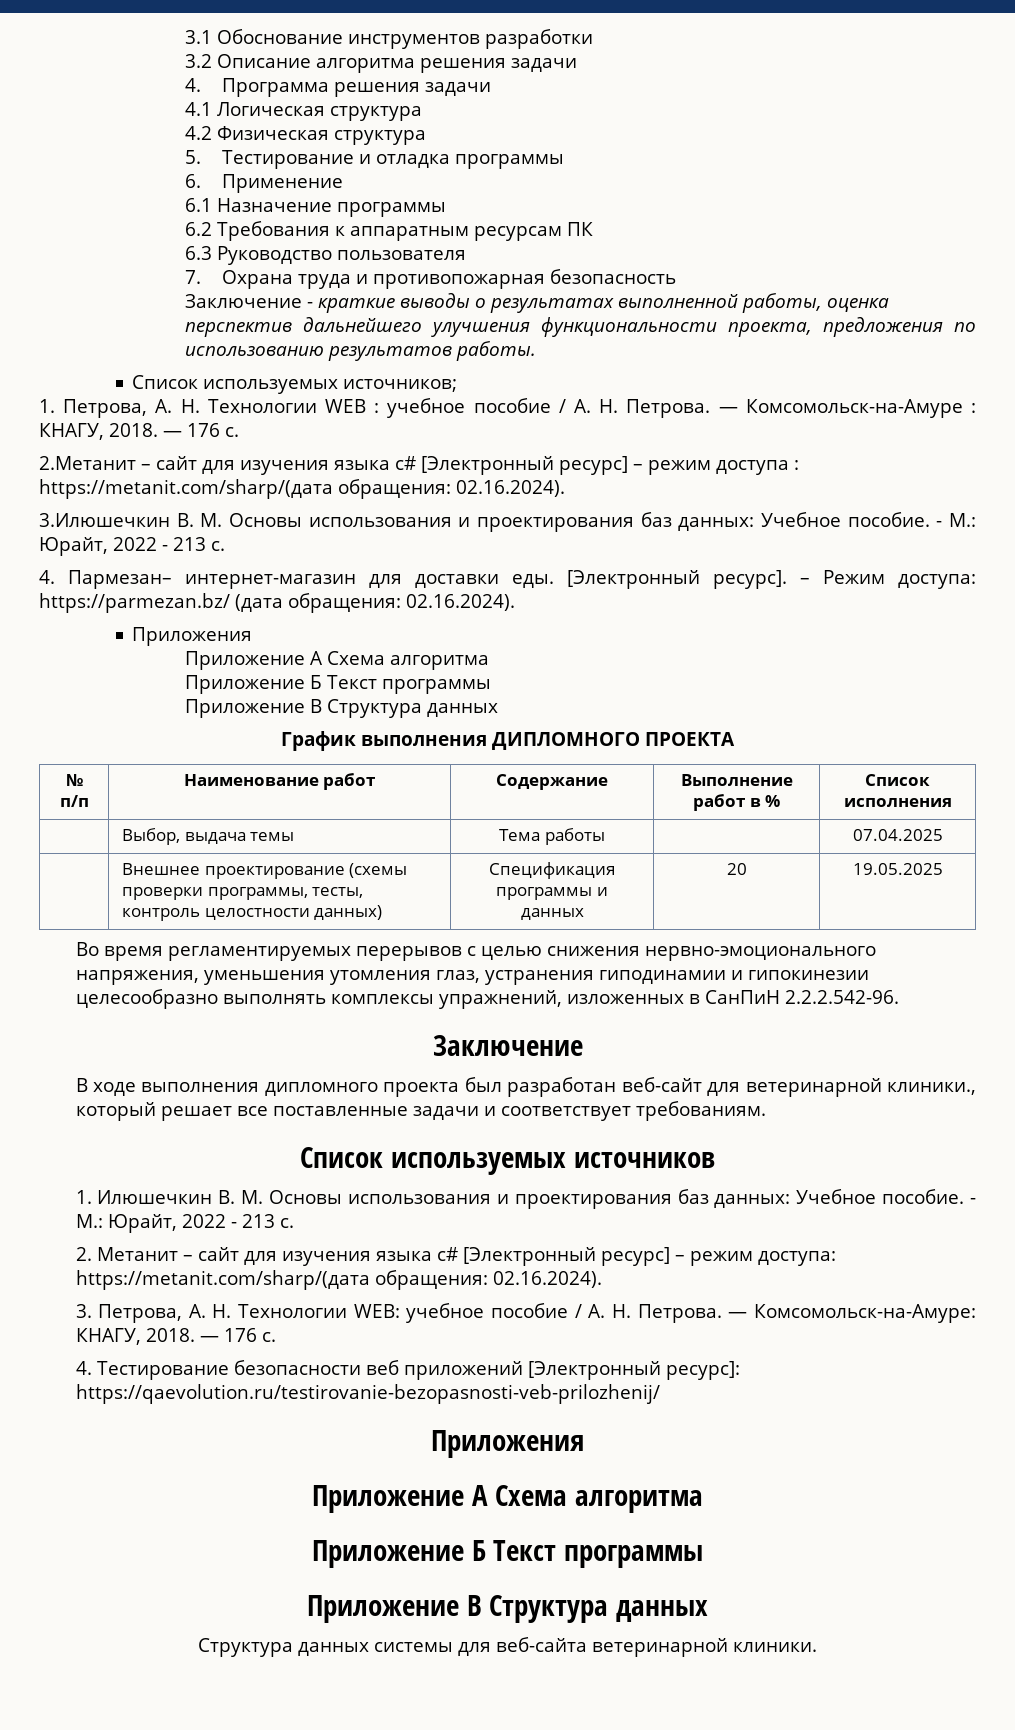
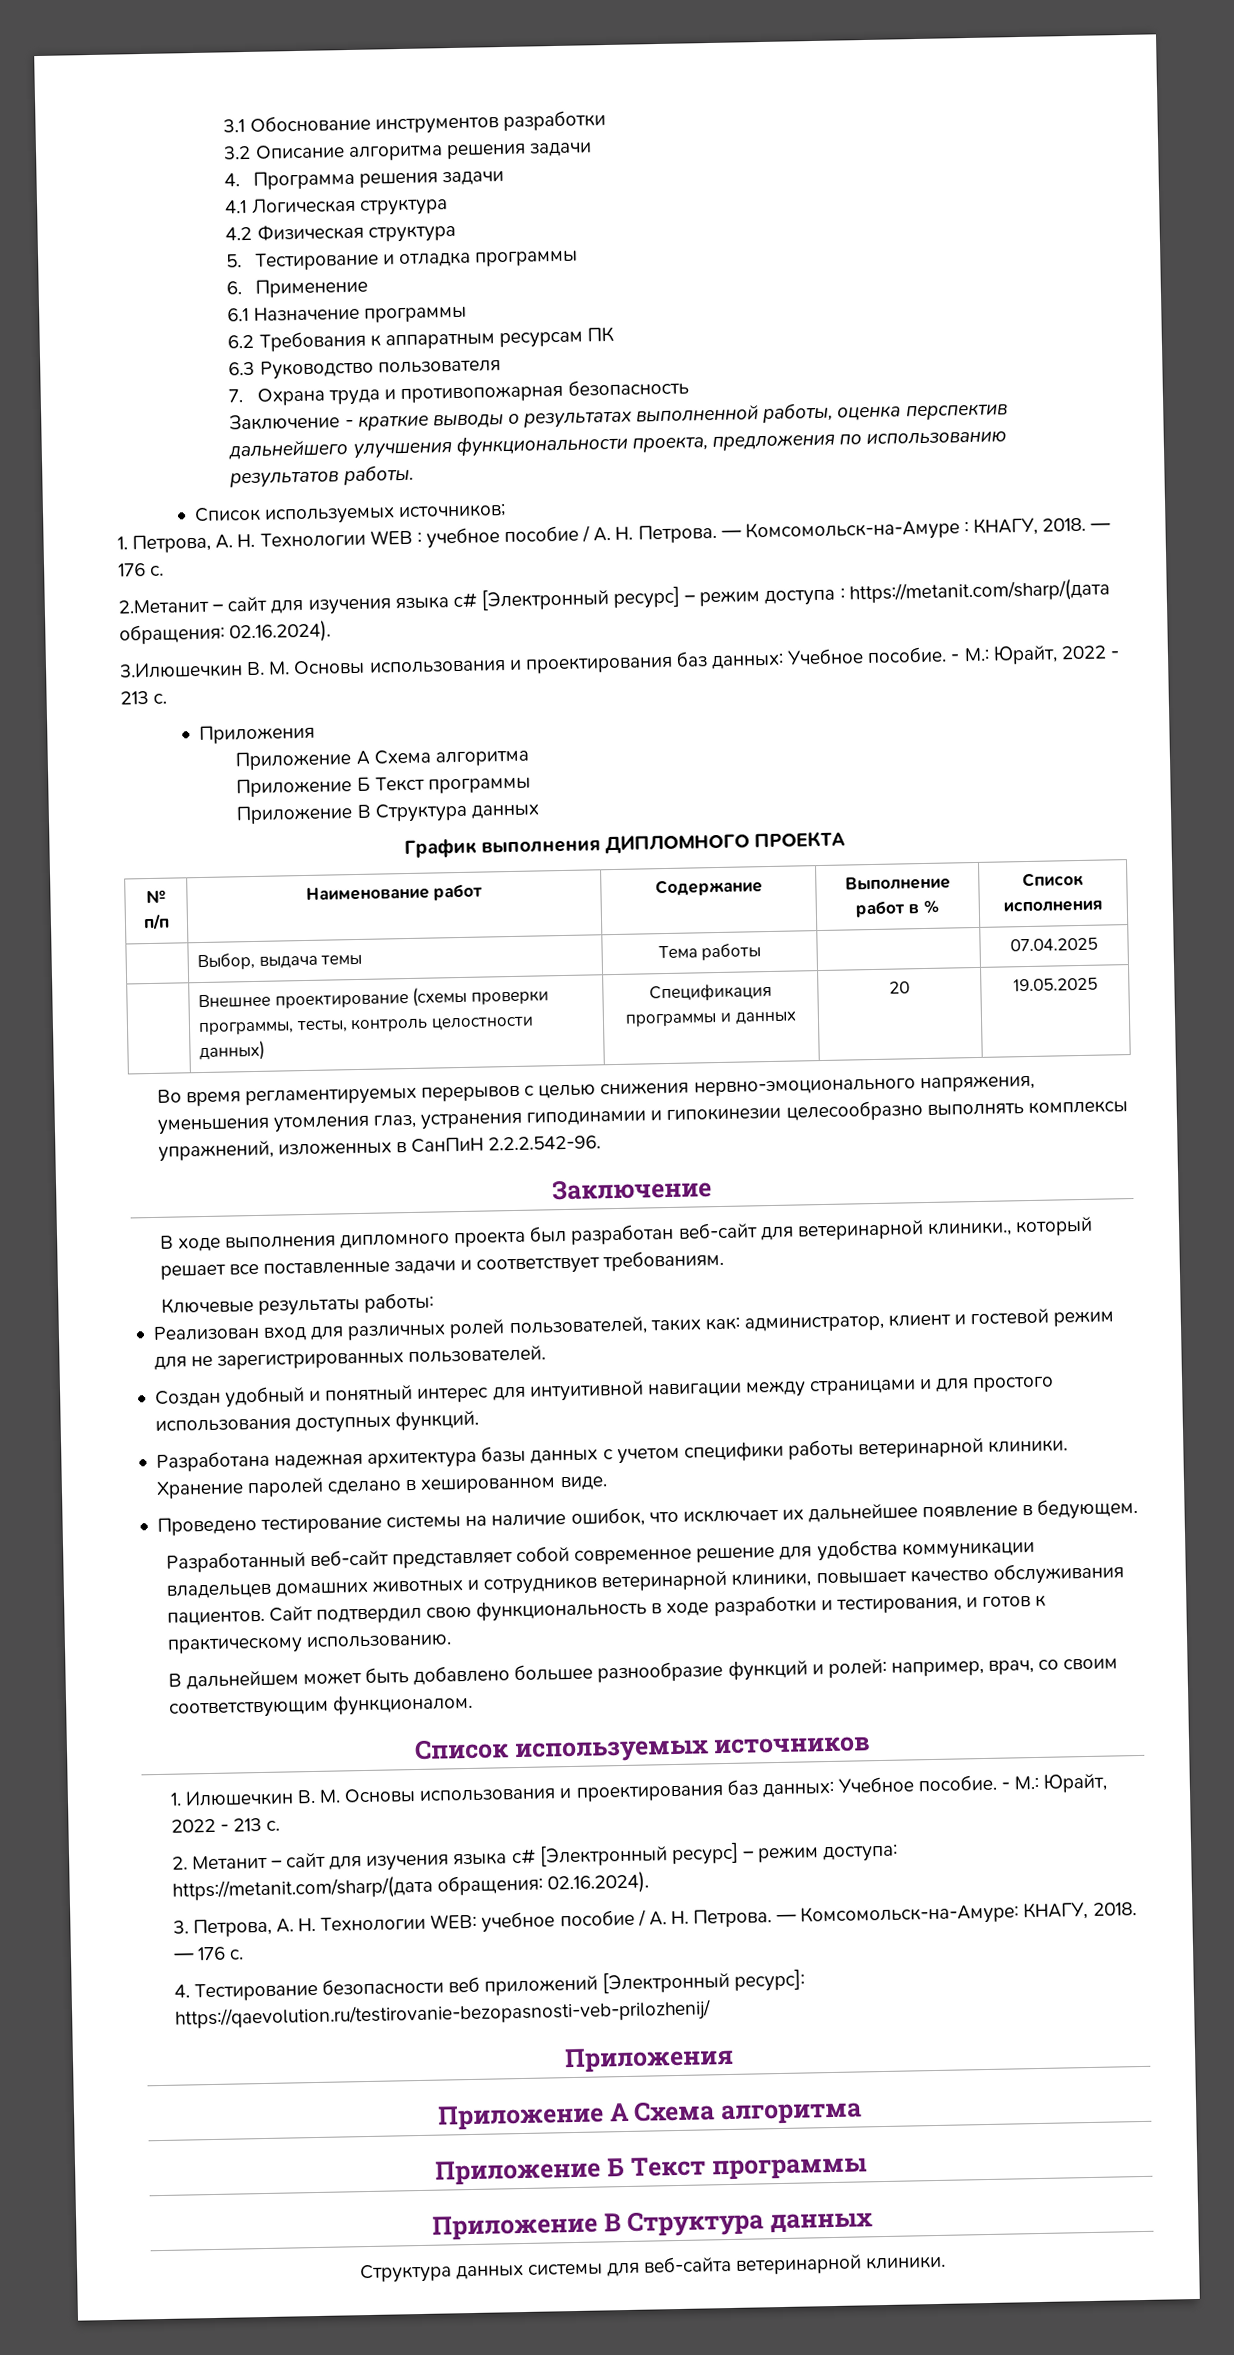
- 4. Пармезан– интернет-магазин для доставки еды. [Электронный ресурс]. – Режим доступа: https://parmezan.bz/ (дата обращения: 02.16.2024).
+ Ключевые результаты работы:
+ Реализован вход для различных ролей пользователей, таких как: администратор, клиент и гостевой режим для не зарегистрированных пользователей.
+ Создан удобный и понятный интерес для интуитивной навигации между страницами и для простого использования доступных функций.
+ Разработана надежная архитектура базы данных с учетом специфики работы ветеринарной клиники. Хранение паролей сделано в хешированном виде.
+ Проведено тестирование системы на наличие ошибок, что исключает их дальнейшее появление в бедующем.
+ Разработанный веб-сайт представляет собой современное решение для удобства коммуникации владельцев домашних животных и сотрудников ветеринарной клиники, повышает качество обслуживания пациентов. Сайт подтвердил свою функциональность в ходе разработки и тестирования, и готов к практическому использованию.
+ В дальнейшем может быть добавлено большее разнообразие функций и ролей: например, врач, со своим соответствующим функционалом.

